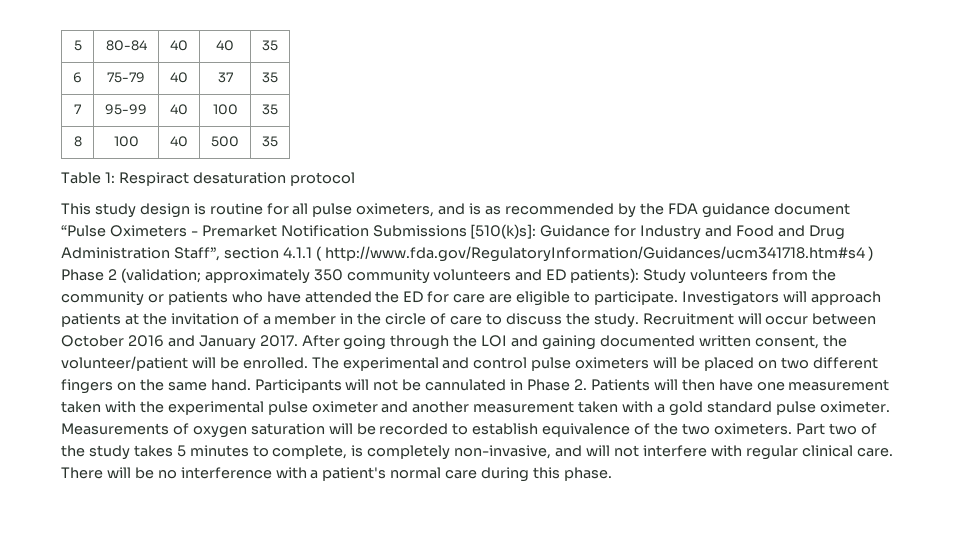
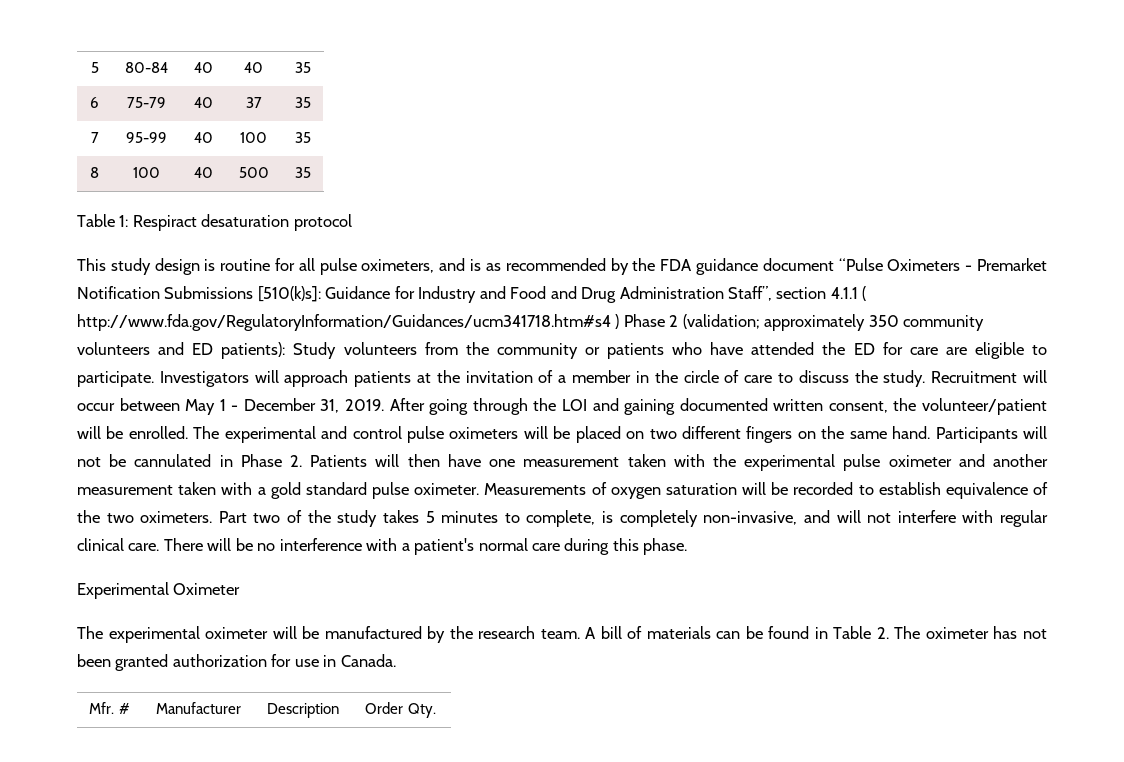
- Recruitment will occur between October 2016 and January 2017.
+ Recruitment will occur between May 1 - December 31, 2019.
+ Experimental Oximeter
+ The experimental oximeter will be manufactured by the research team. A bill of materials can be found in Table 2. The oximeter has not been granted authorization for use in Canada.
+ Mfr. # | Manufacturer | Description | Order Qty.

